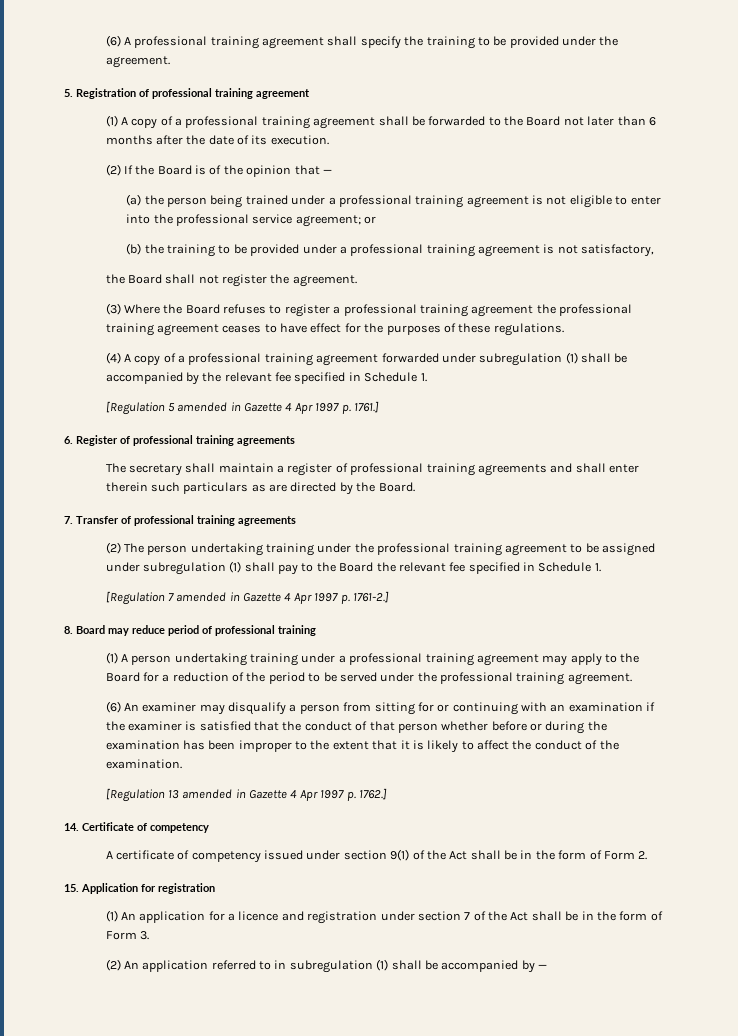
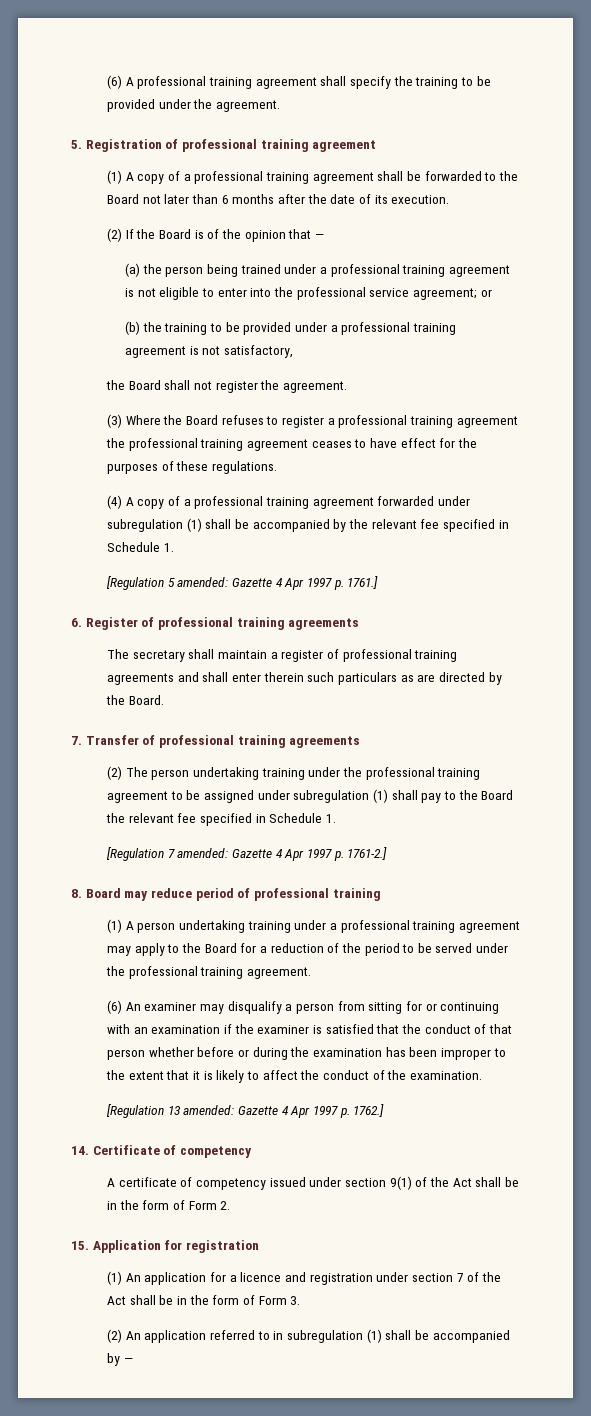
- [Regulation 5 amended in Gazette 4 Apr 1997 p. 1761.]
+ [Regulation 5 amended: Gazette 4 Apr 1997 p. 1761.]
- [Regulation 7 amended in Gazette 4 Apr 1997 p. 1761-2.]
+ [Regulation 7 amended: Gazette 4 Apr 1997 p. 1761-2.]
- [Regulation 13 amended in Gazette 4 Apr 1997 p. 1762.]
+ [Regulation 13 amended: Gazette 4 Apr 1997 p. 1762.]

